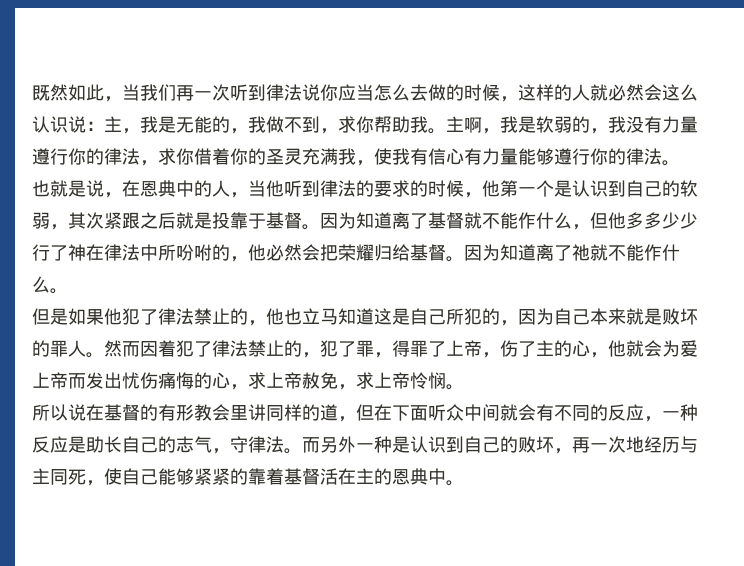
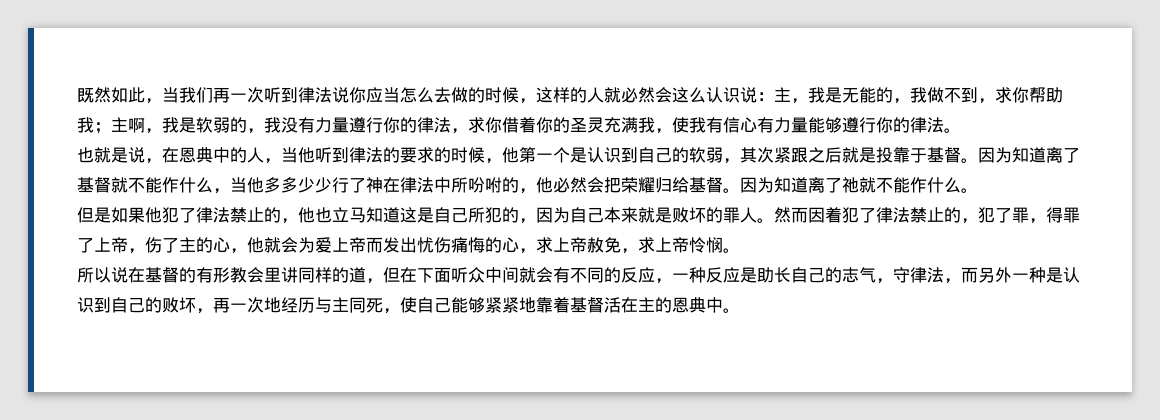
- 既然如此，当我们再一次听到律法说你应当怎么去做的时候，这样的人就必然会这么认识说：主，我是无能的，我做不到，求你帮助我。主啊，我是软弱的，我没有力量遵行你的律法，求你借着你的圣灵充满我，使我有信心有力量能够遵行你的律法。
+ 既然如此，当我们再一次听到律法说你应当怎么去做的时候，这样的人就必然会这么认识说：主，我是无能的，我做不到，求你帮助我；主啊，我是软弱的，我没有力量遵行你的律法，求你借着你的圣灵充满我，使我有信心有力量能够遵行你的律法。
- 因为知道离了基督就不能作什么，但他多多少少行了神在律法中所吩咐的，他必然会把荣耀归给基督。
+ 因为知道离了基督就不能作什么，当他多多少少行了神在律法中所吩咐的，他必然会把荣耀归给基督。
- 所以说在基督的有形教会里讲同样的道，但在下面听众中间就会有不同的反应，一种反应是助长自己的志气，守律法。而另外一种是认识到自己的败坏，再一次地经历与主同死，使自己能够紧紧的靠着基督活在主的恩典中。
+ 所以说在基督的有形教会里讲同样的道，但在下面听众中间就会有不同的反应，一种反应是助长自己的志气，守律法，而另外一种是认识到自己的败坏，再一次地经历与主同死，使自己能够紧紧地靠着基督活在主的恩典中。

